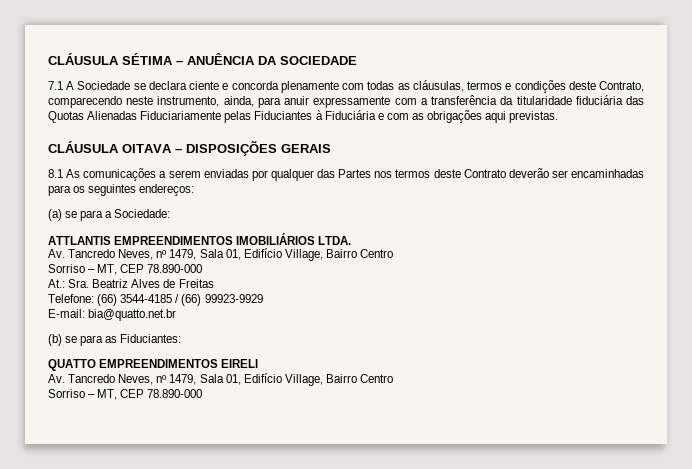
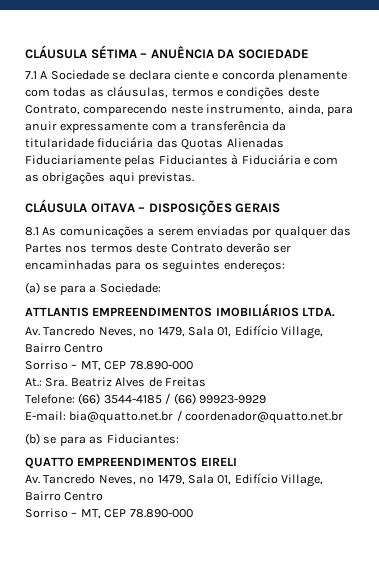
- E-mail: bia@quatto.net.br
+ E-mail: bia@quatto.net.br / coordenador@quatto.net.br

